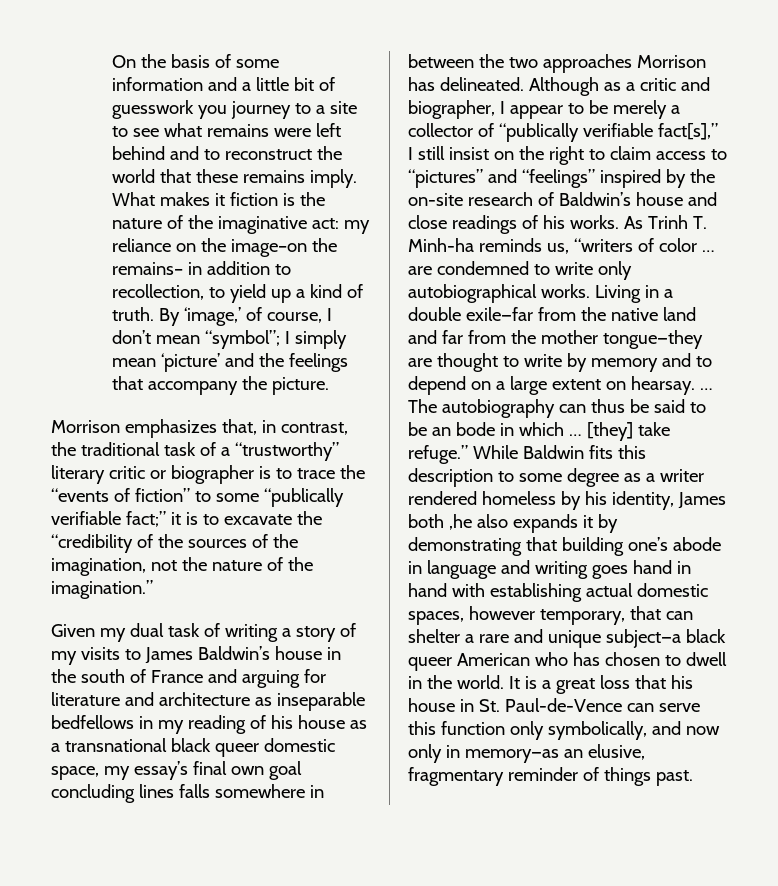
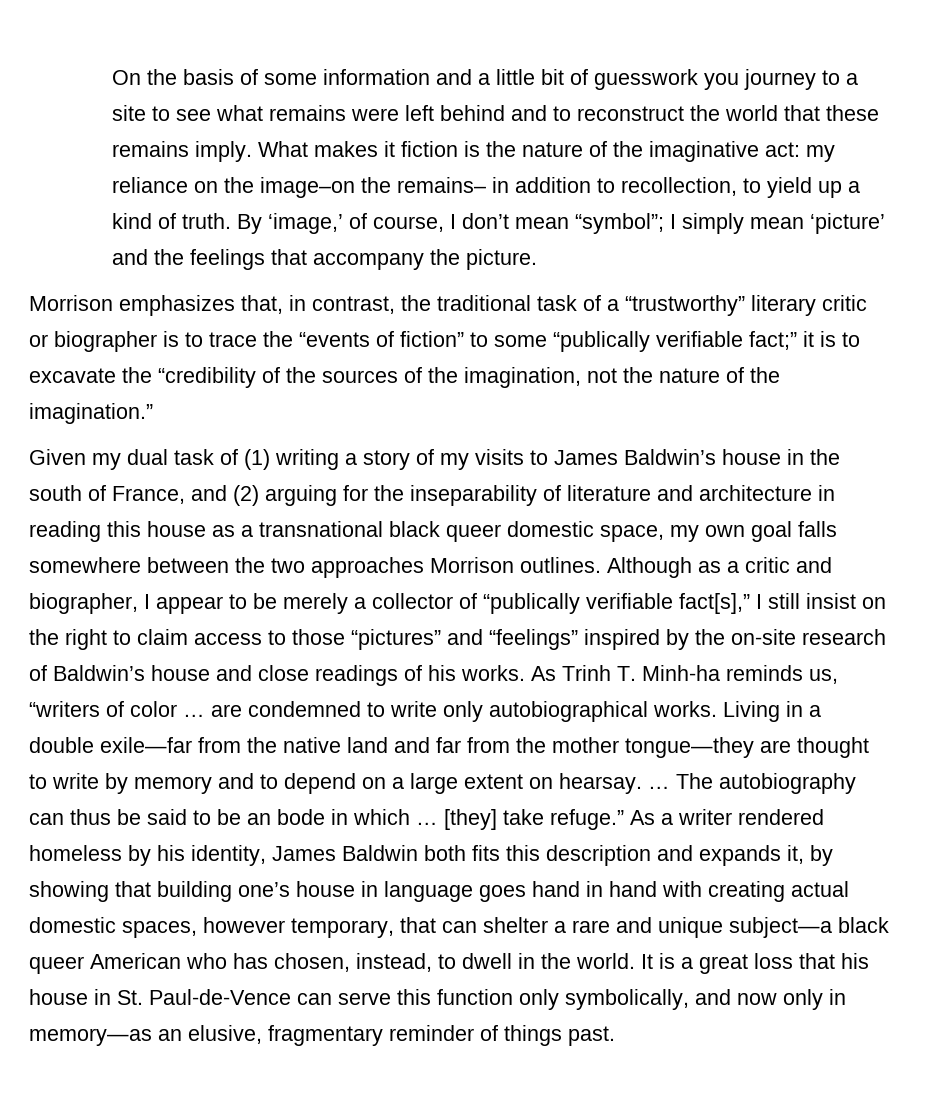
- Given my dual task of writing a story of my visits to James Baldwin’s house in the south of France and arguing for literature and architecture as inseparable bedfellows in my reading of his house as a transnational black queer domestic space, my essay’s final own goal concluding lines falls somewhere in between the two approaches Morrison has delineated.
+ Given my dual task of (1) writing a story of my visits to James Baldwin’s house in the south of France, and (2) arguing for the inseparability of literature and architecture in reading this house as a transnational black queer domestic space, my own goal falls somewhere between the two approaches Morrison outlines.
- Although as a critic and biographer, I appear to be merely a collector of “publically verifiable fact[s],” I still insist on the right to claim access to “pictures” and “feelings” inspired by the on-site research of Baldwin’s house and close readings of his works.
+ Although as a critic and biographer, I appear to be merely a collector of “publically verifiable fact[s],” I still insist on the right to claim access to those “pictures” and “feelings” inspired by the on-site research of Baldwin’s house and close readings of his works.
- While Baldwin fits this description to some degree as a writer rendered homeless by his identity, James both ,he also expands it by demonstrating that building one’s abode in language and writing goes hand in hand with establishing actual domestic spaces, however temporary, that can shelter a rare and unique subject—a black queer American who has chosen to dwell in the world.
+ As a writer rendered homeless by his identity, James Baldwin both fits this description and expands it, by showing that building one’s house in language goes hand in hand with creating actual domestic spaces, however temporary, that can shelter a rare and unique subject—a black queer American who has chosen, instead, to dwell in the world.

